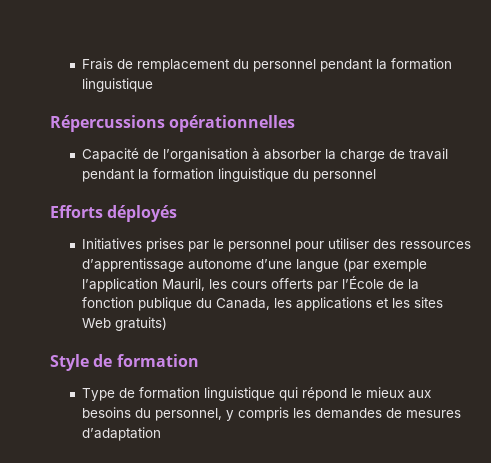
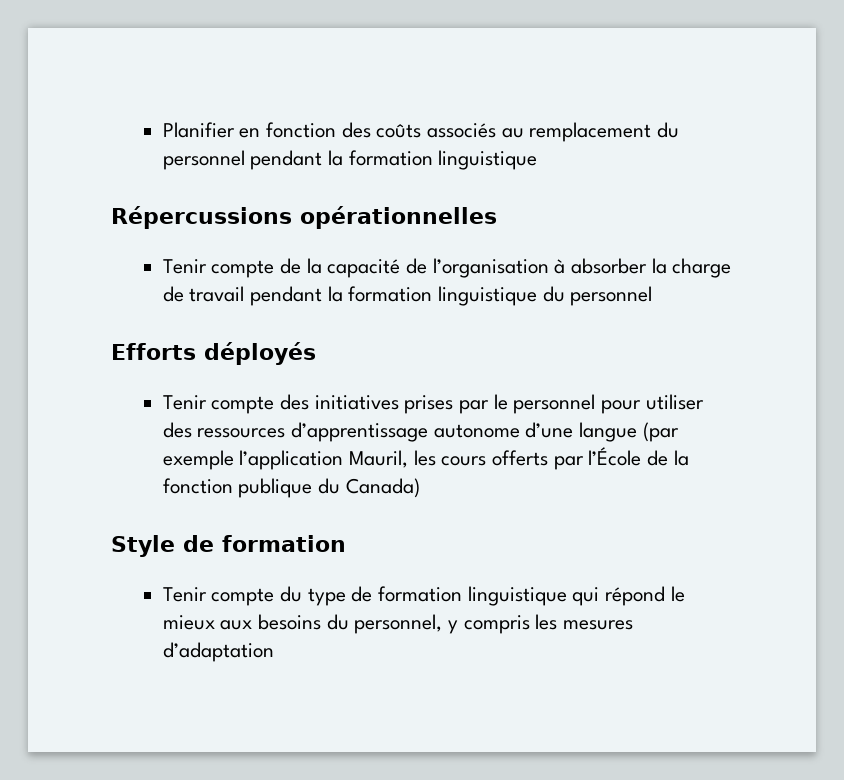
- Frais de remplacement du personnel pendant la formation linguistique
+ Planifier en fonction des coûts associés au remplacement du personnel pendant la formation linguistique
- Capacité de l’organisation à absorber la charge de travail pendant la formation linguistique du personnel
+ Tenir compte de la capacité de l’organisation à absorber la charge de travail pendant la formation linguistique du personnel
- Initiatives prises par le personnel pour utiliser des ressources d’apprentissage autonome d’une langue (par exemple l’application Mauril, les cours offerts par l’École de la fonction publique du Canada, les applications et les sites Web gratuits)
+ Tenir compte des initiatives prises par le personnel pour utiliser des ressources d’apprentissage autonome d’une langue (par exemple l’application Mauril, les cours offerts par l’École de la fonction publique du Canada)
- Type de formation linguistique qui répond le mieux aux besoins du personnel, y compris les demandes de mesures d’adaptation
+ Tenir compte du type de formation linguistique qui répond le mieux aux besoins du personnel, y compris les mesures d’adaptation

